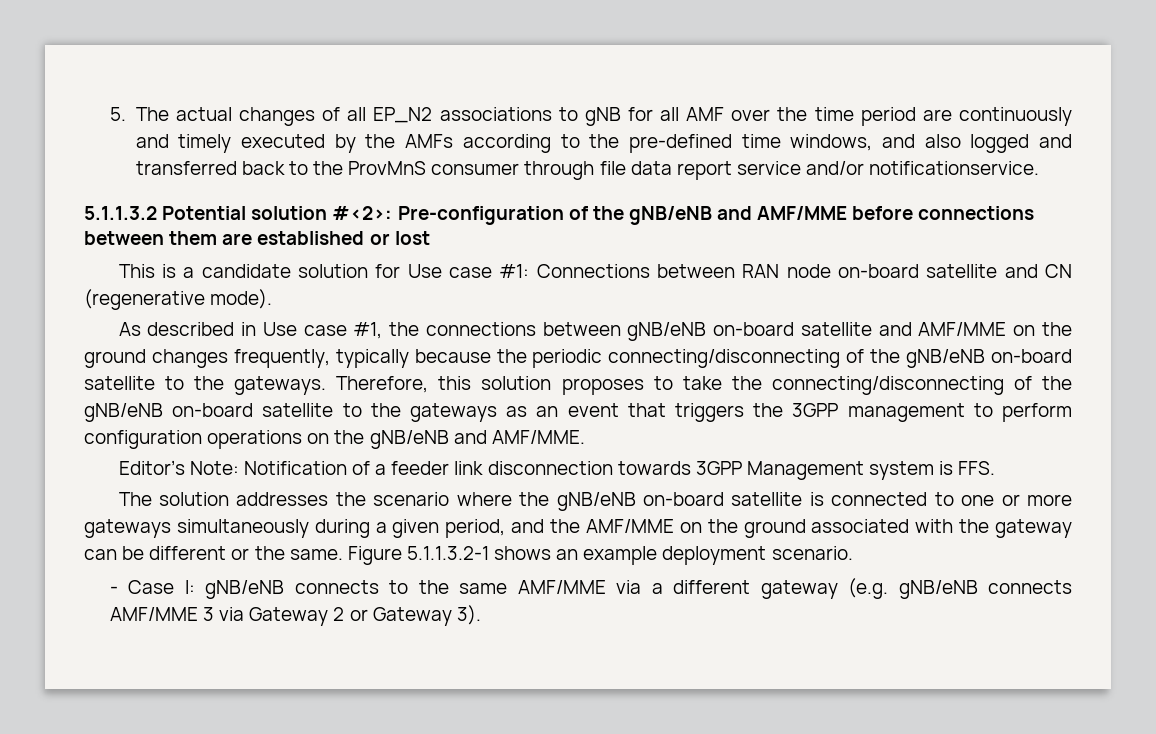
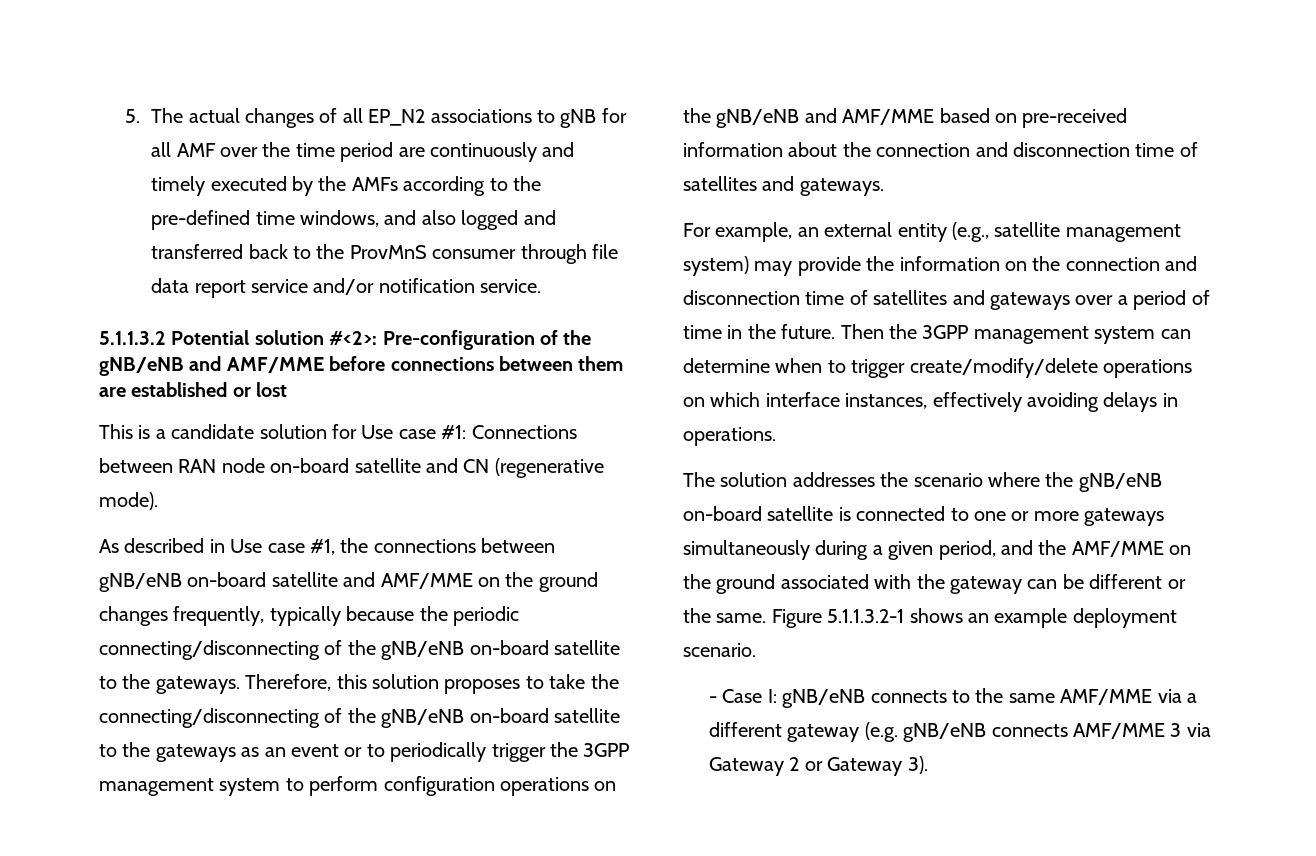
- 5. The actual changes of all EP_N2 associations to gNB for all AMF over the time period are continuously and timely executed by the AMFs according to the pre-defined time windows, and also logged and transferred back to the ProvMnS consumer through file data report service and/or notificationservice.
+ 5. The actual changes of all EP_N2 associations to gNB for all AMF over the time period are continuously and timely executed by the AMFs according to the pre-defined time windows, and also logged and transferred back to the ProvMnS consumer through file data report service and/or notification service.
- Therefore, this solution proposes to take the connecting/disconnecting of the gNB/eNB on-board satellite to the gateways as an event that triggers the 3GPP management to perform configuration operations on the gNB/eNB and AMF/MME.
- Editor’s Note: Notification of a feeder link disconnection towards 3GPP Management system is FFS.
+ Therefore, this solution proposes to take the connecting/disconnecting of the gNB/eNB on-board satellite to the gateways as an event or to periodically trigger the 3GPP management system to perform configuration operations on the gNB/eNB and AMF/MME based on pre-received information about the connection and disconnection time of satellites and gateways.
+ For example, an external entity (e.g., satellite management system) may provide the information on the connection and disconnection time of satellites and gateways over a period of time in the future. Then the 3GPP management system can determine when to trigger create/modify/delete operations on which interface instances, effectively avoiding delays in operations.

